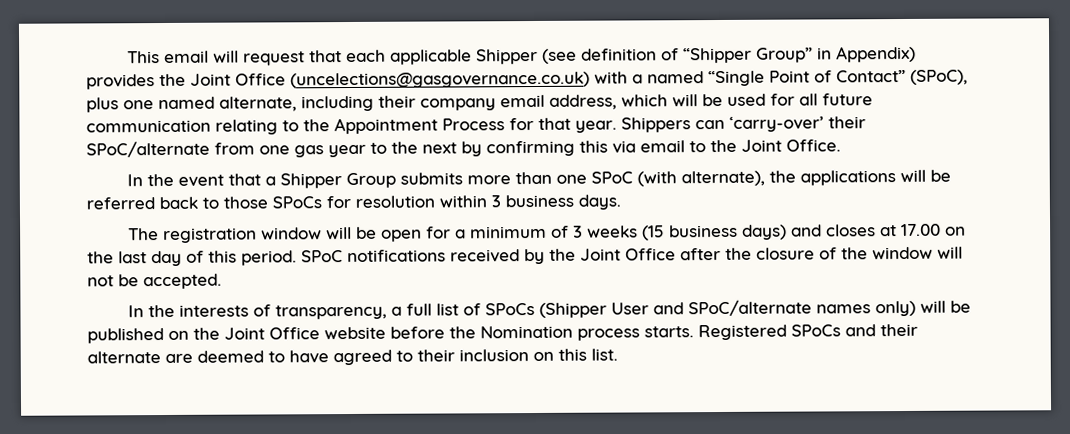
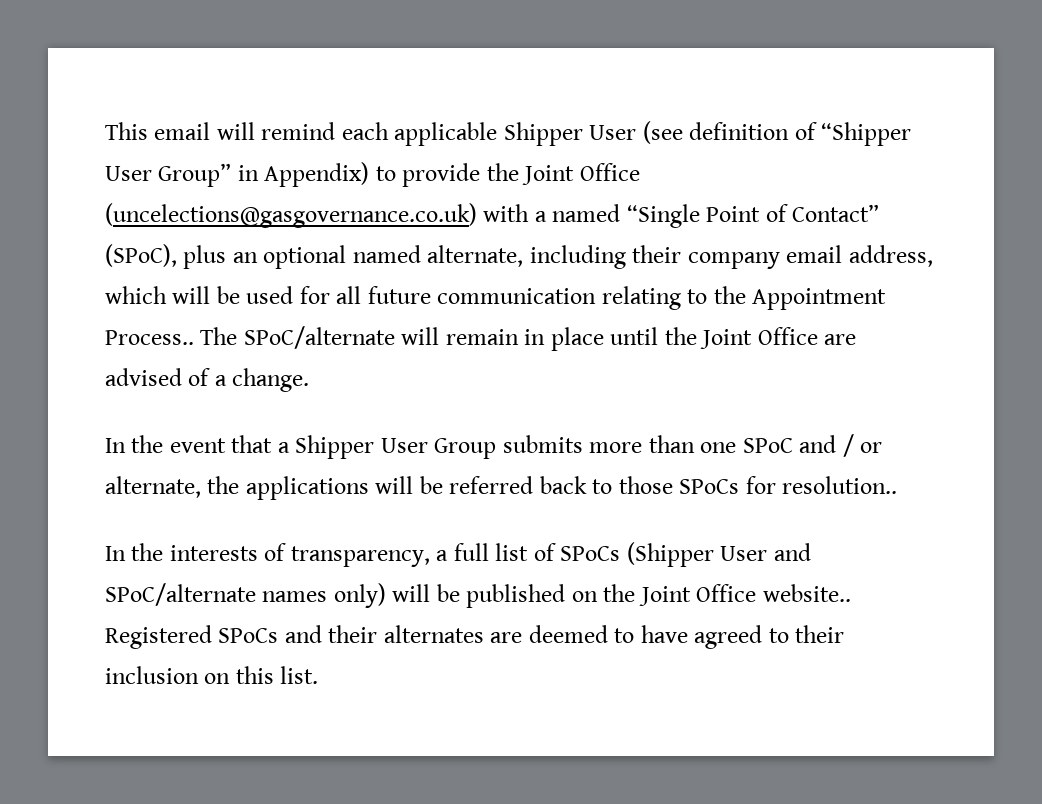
- This email will request that each applicable Shipper (see definition of “Shipper Group” in Appendix) provides the Joint Office (uncelections@gasgovernance.co.uk) with a named “Single Point of Contact” (SPoC), plus one named alternate, including their company email address, which will be used for all future communication relating to the Appointment Process for that year. Shippers can ‘carry-over’ their SPoC/alternate from one gas year to the next by confirming this via email to the Joint Office.
+ This email will remind each applicable Shipper User (see definition of “Shipper User Group” in Appendix) to provide the Joint Office (uncelections@gasgovernance.co.uk) with a named “Single Point of Contact” (SPoC), plus an optional named alternate, including their company email address, which will be used for all future communication relating to the Appointment Process.. The SPoC/alternate will remain in place until the Joint Office are advised of a change.
- In the event that a Shipper Group submits more than one SPoC (with alternate), the applications will be referred back to those SPoCs for resolution within 3 business days.
- The registration window will be open for a minimum of 3 weeks (15 business days) and closes at 17.00 on the last day of this period. SPoC notifications received by the Joint Office after the closure of the window will not be accepted.
+ In the event that a Shipper User Group submits more than one SPoC and / or alternate, the applications will be referred back to those SPoCs for resolution..
- In the interests of transparency, a full list of SPoCs (Shipper User and SPoC/alternate names only) will be published on the Joint Office website before the Nomination process starts.
+ In the interests of transparency, a full list of SPoCs (Shipper User and SPoC/alternate names only) will be published on the Joint Office website..
- Registered SPoCs and their alternate are deemed to have agreed to their inclusion on this list.
+ Registered SPoCs and their alternates are deemed to have agreed to their inclusion on this list.

